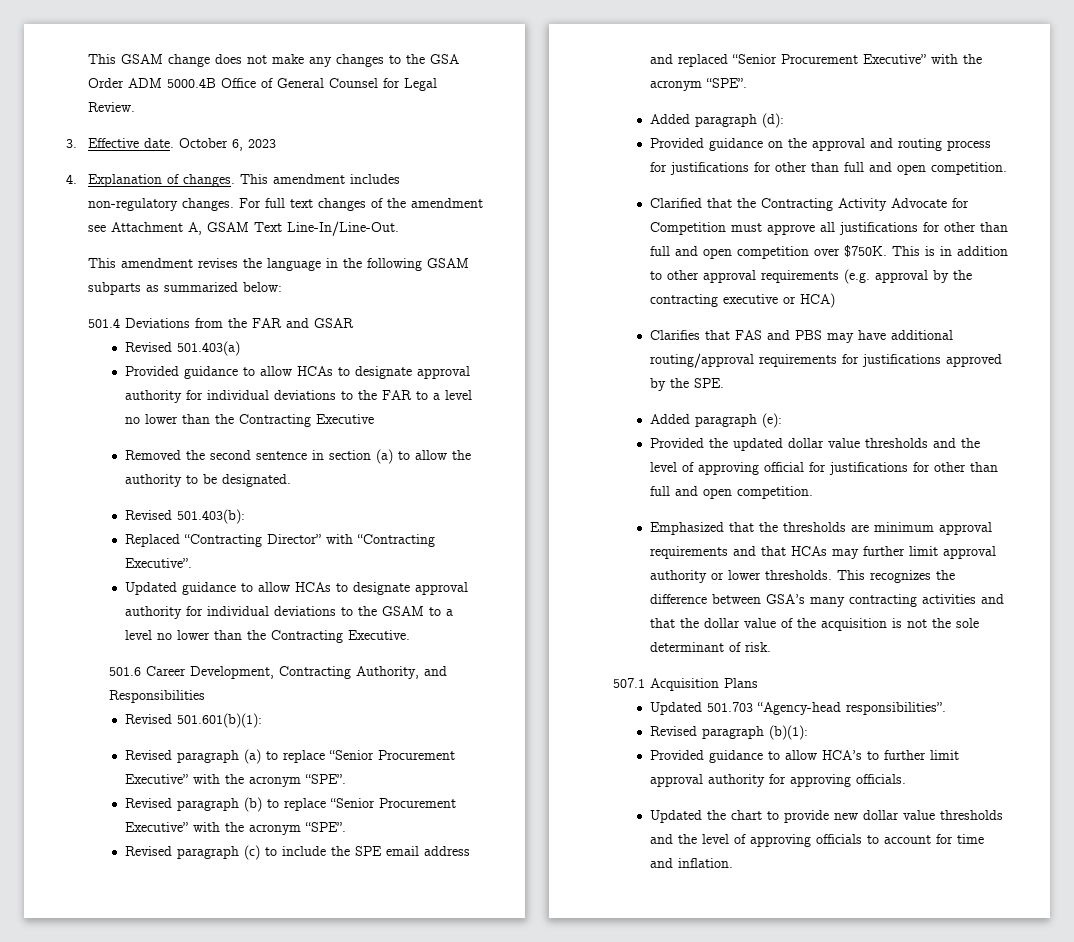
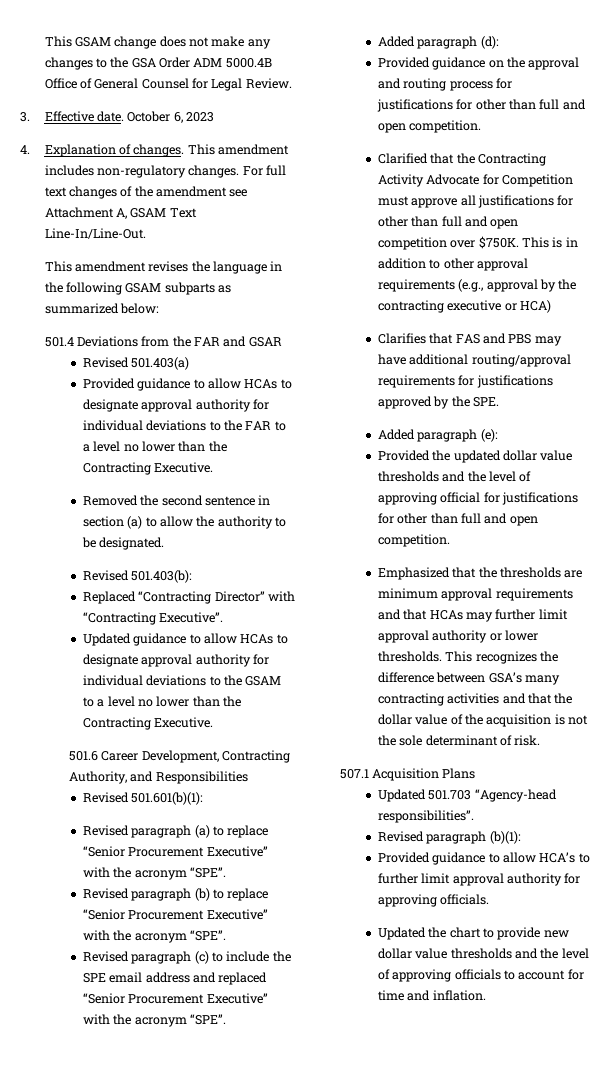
- Provided guidance to allow HCAs to designate approval authority for individual deviations to the FAR to a level no lower than the Contracting Executive
+ Provided guidance to allow HCAs to designate approval authority for individual deviations to the FAR to a level no lower than the Contracting Executive.
- This is in addition to other approval requirements (e.g. approval by the contracting executive or HCA)
+ This is in addition to other approval requirements (e.g., approval by the contracting executive or HCA)

